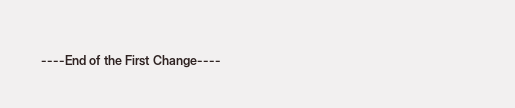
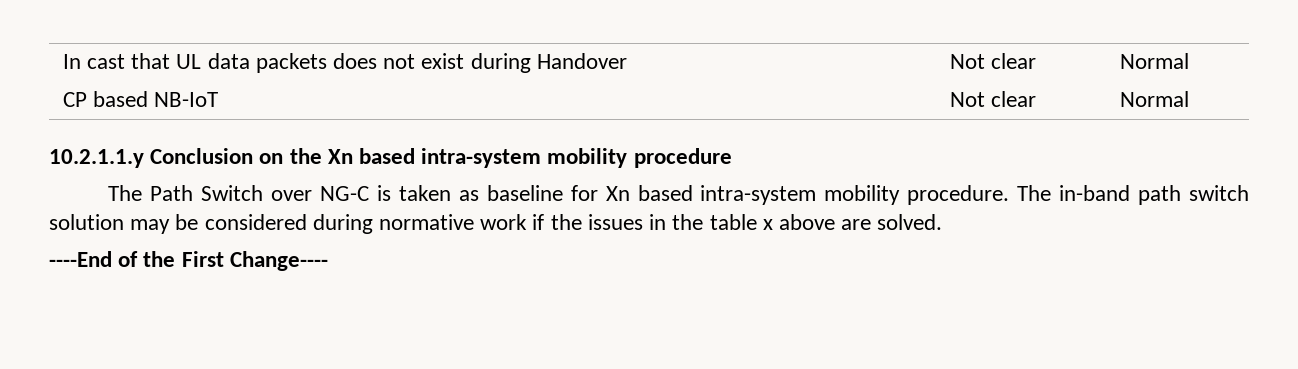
+ In cast that UL data packets does not exist during Handover | Not clear | Normal
+ CP based NB-IoT | Not clear | Normal
+ 10.2.1.1.y Conclusion on the Xn based intra-system mobility procedure
+ The Path Switch over NG-C is taken as baseline for Xn based intra-system mobility procedure. The in-band path switch solution may be considered during normative work if the issues in the table x above are solved.

